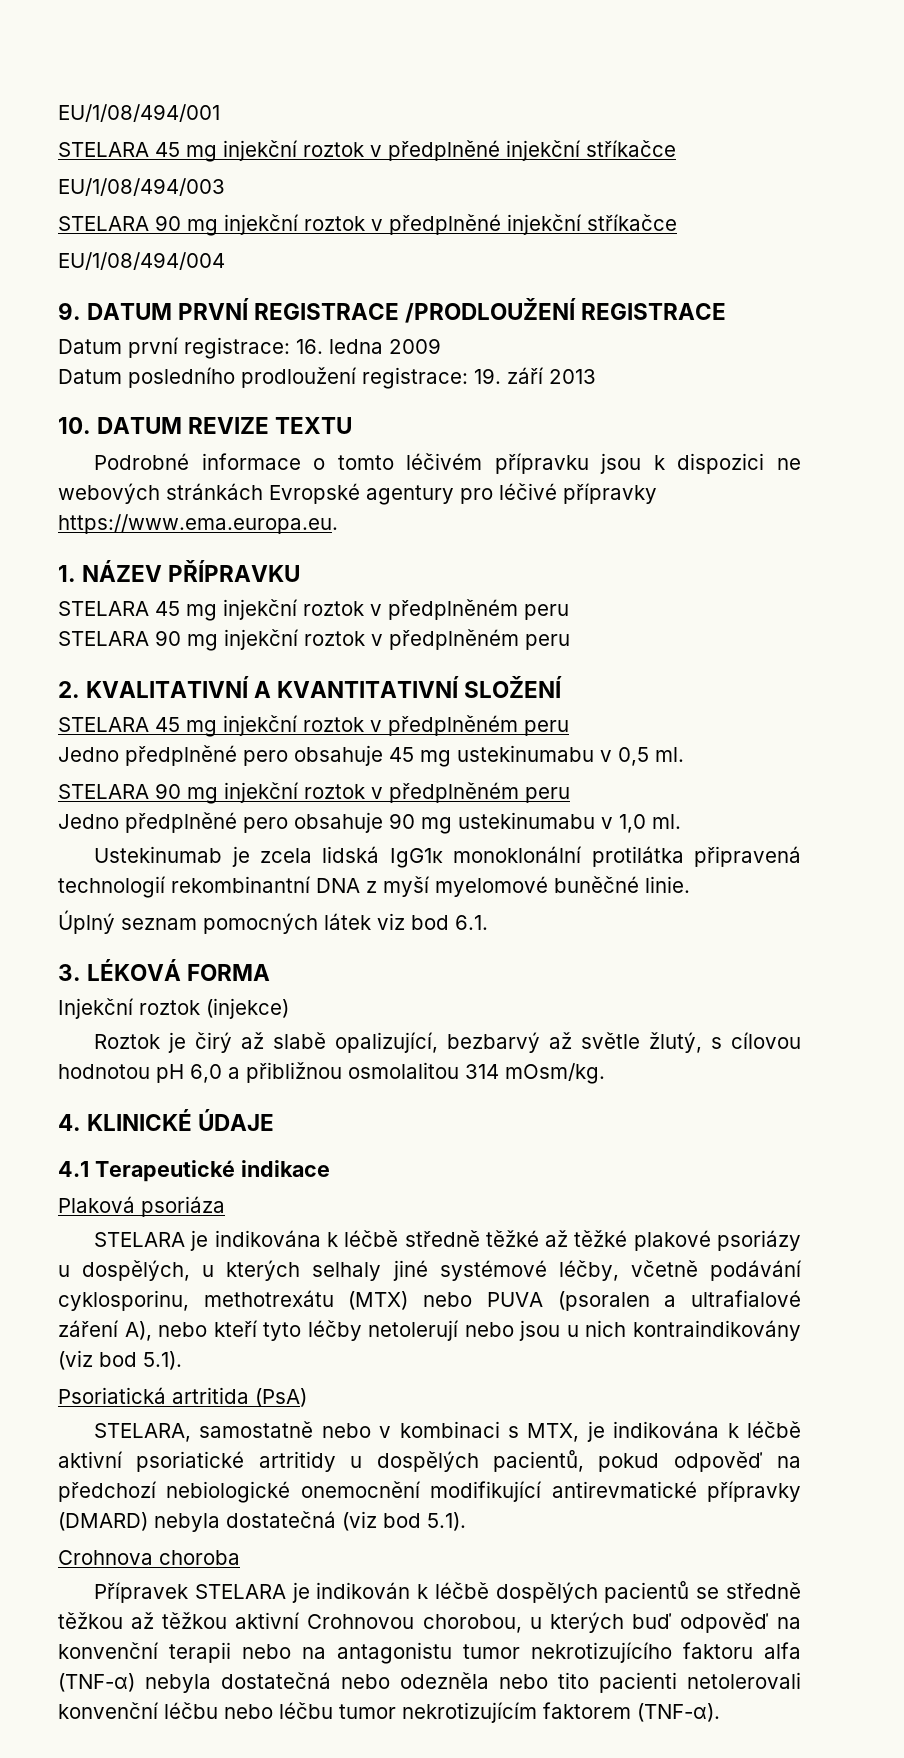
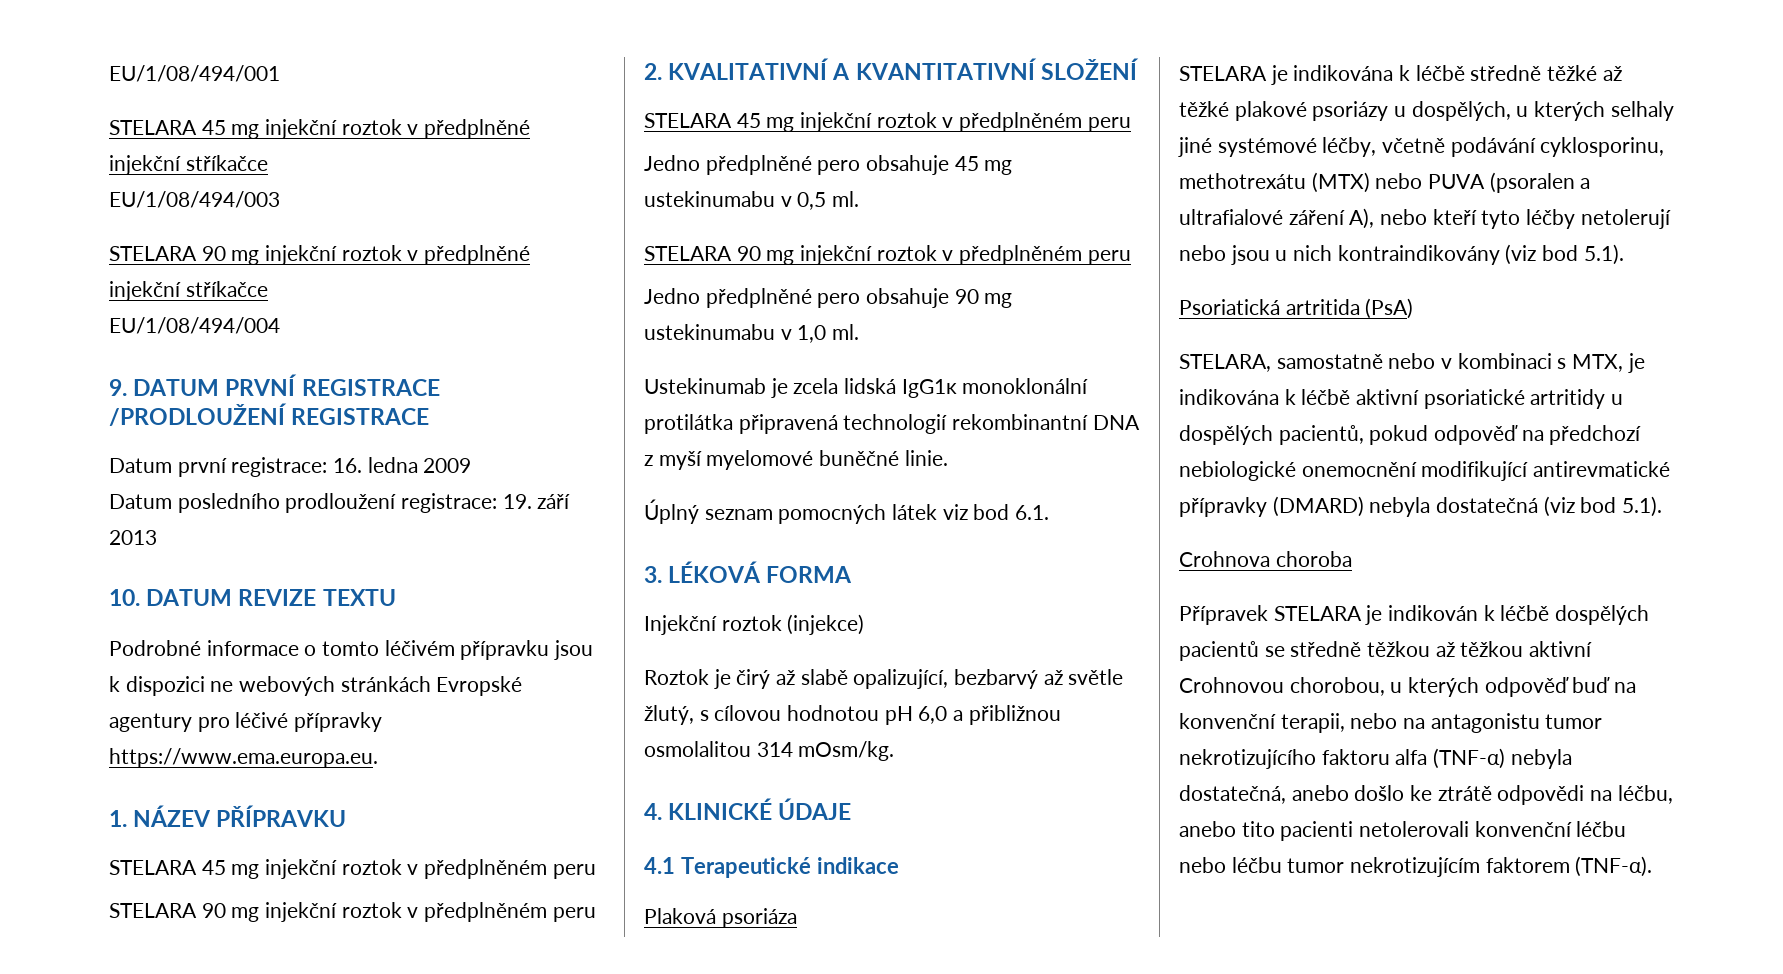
- Přípravek STELARA je indikován k léčbě dospělých pacientů se středně těžkou až těžkou aktivní Crohnovou chorobou, u kterých buď odpověď na konvenční terapii nebo na antagonistu tumor nekrotizujícího faktoru alfa (TNF-α) nebyla dostatečná nebo odezněla nebo tito pacienti netolerovali konvenční léčbu nebo léčbu tumor nekrotizujícím faktorem (TNF-α).
+ Přípravek STELARA je indikován k léčbě dospělých pacientů se středně těžkou až těžkou aktivní Crohnovou chorobou, u kterých odpověď buď na konvenční terapii, nebo na antagonistu tumor nekrotizujícího faktoru alfa (TNF-α) nebyla dostatečná, anebo došlo ke ztrátě odpovědi na léčbu, anebo tito pacienti netolerovali konvenční léčbu nebo léčbu tumor nekrotizujícím faktorem (TNF-α).

